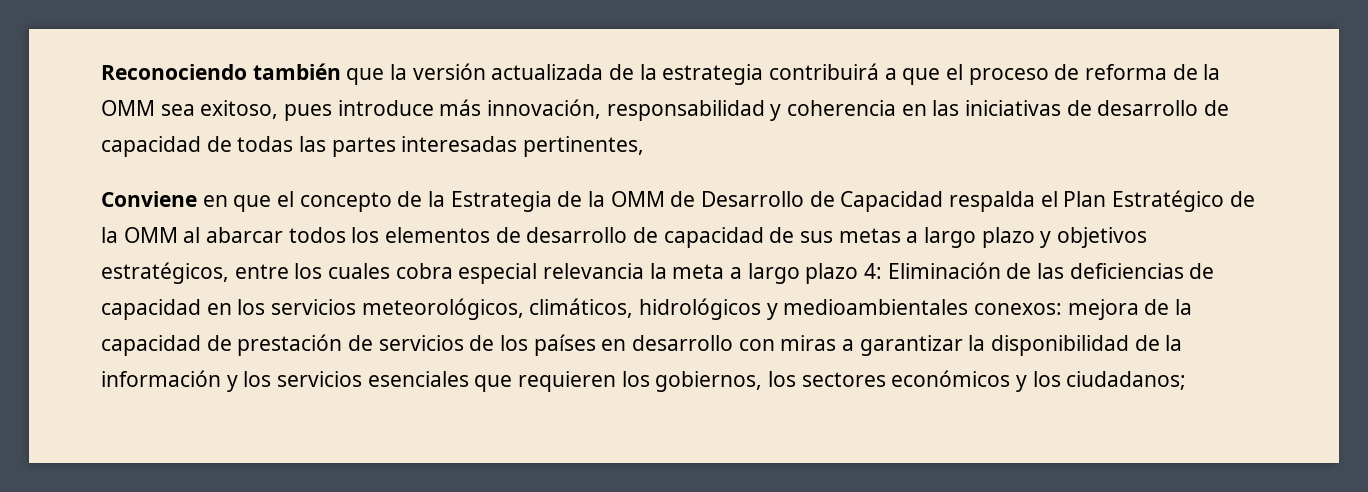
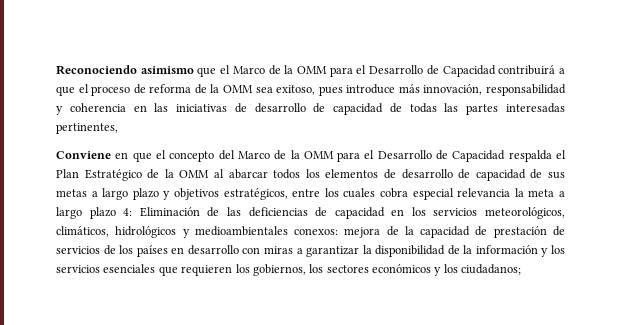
- Reconociendo también que la versión actualizada de la estrategia contribuirá a que el proceso de reforma de la OMM sea exitoso, pues introduce más innovación, responsabilidad y coherencia en las iniciativas de desarrollo de capacidad de todas las partes interesadas pertinentes,
+ Reconociendo asimismo que el Marco de la OMM para el Desarrollo de Capacidad contribuirá a que el proceso de reforma de la OMM sea exitoso, pues introduce más innovación, responsabilidad y coherencia en las iniciativas de desarrollo de capacidad de todas las partes interesadas pertinentes,
- Conviene en que el concepto de la Estrategia de la OMM de Desarrollo de Capacidad respalda el Plan Estratégico de la OMM al abarcar todos los elementos de desarrollo de capacidad de sus metas a largo plazo y objetivos estratégicos, entre los cuales cobra especial relevancia la meta a largo plazo 4:
+ Conviene en que el concepto del Marco de la OMM para el Desarrollo de Capacidad respalda el Plan Estratégico de la OMM al abarcar todos los elementos de desarrollo de capacidad de sus metas a largo plazo y objetivos estratégicos, entre los cuales cobra especial relevancia la meta a largo plazo 4:

